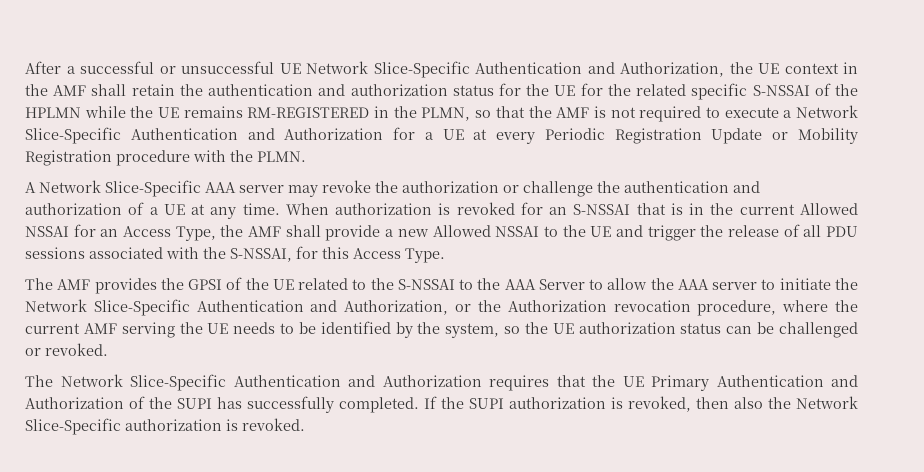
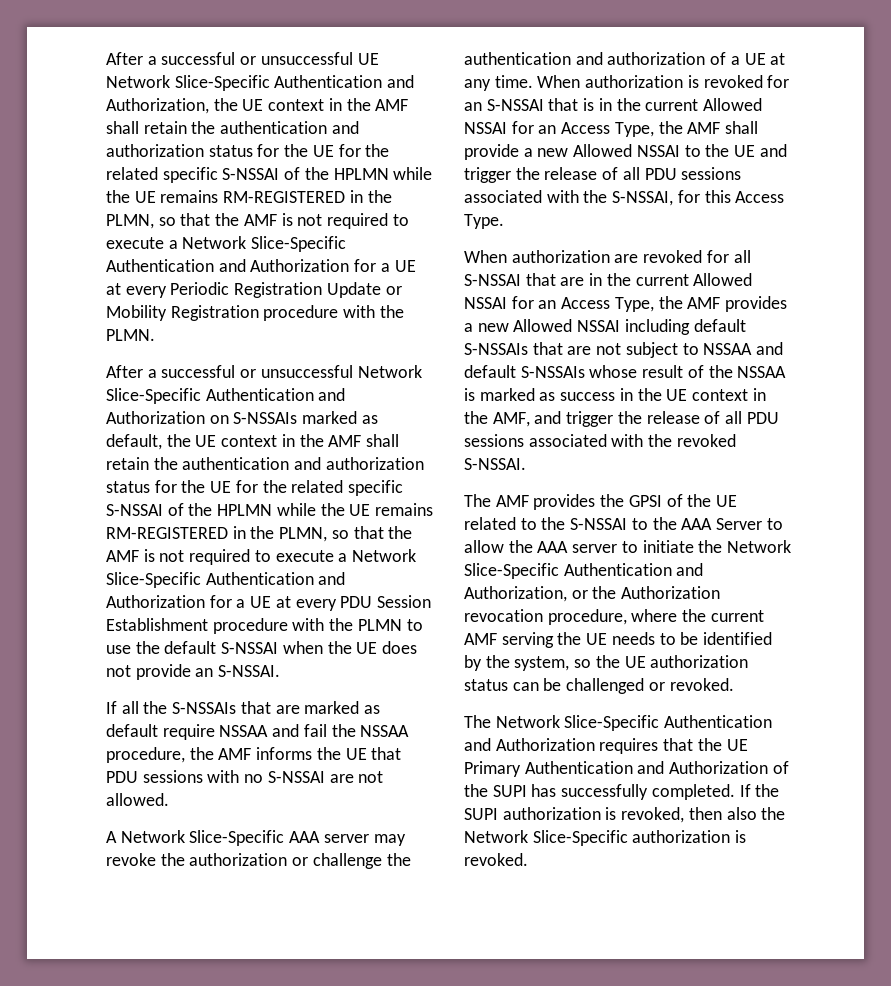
+ After a successful or unsuccessful Network Slice-Specific Authentication and Authorization on S-NSSAIs marked as default, the UE context in the AMF shall retain the authentication and authorization status for the UE for the related specific S-NSSAI of the HPLMN while the UE remains RM-REGISTERED in the PLMN, so that the AMF is not required to execute a Network Slice-Specific Authentication and Authorization for a UE at every PDU Session Establishment procedure with the PLMN to use the default S-NSSAI when the UE does not provide an S-NSSAI.
+ If all the S-NSSAIs that are marked as default require NSSAA and fail the NSSAA procedure, the AMF informs the UE that PDU sessions with no S-NSSAI are not allowed.
+ When authorization are revoked for all S-NSSAI that are in the current Allowed NSSAI for an Access Type, the AMF provides a new Allowed NSSAI including default S-NSSAIs that are not subject to NSSAA and default S-NSSAIs whose result of the NSSAA is marked as success in the UE context in the AMF, and trigger the release of all PDU sessions associated with the revoked S-NSSAI.

